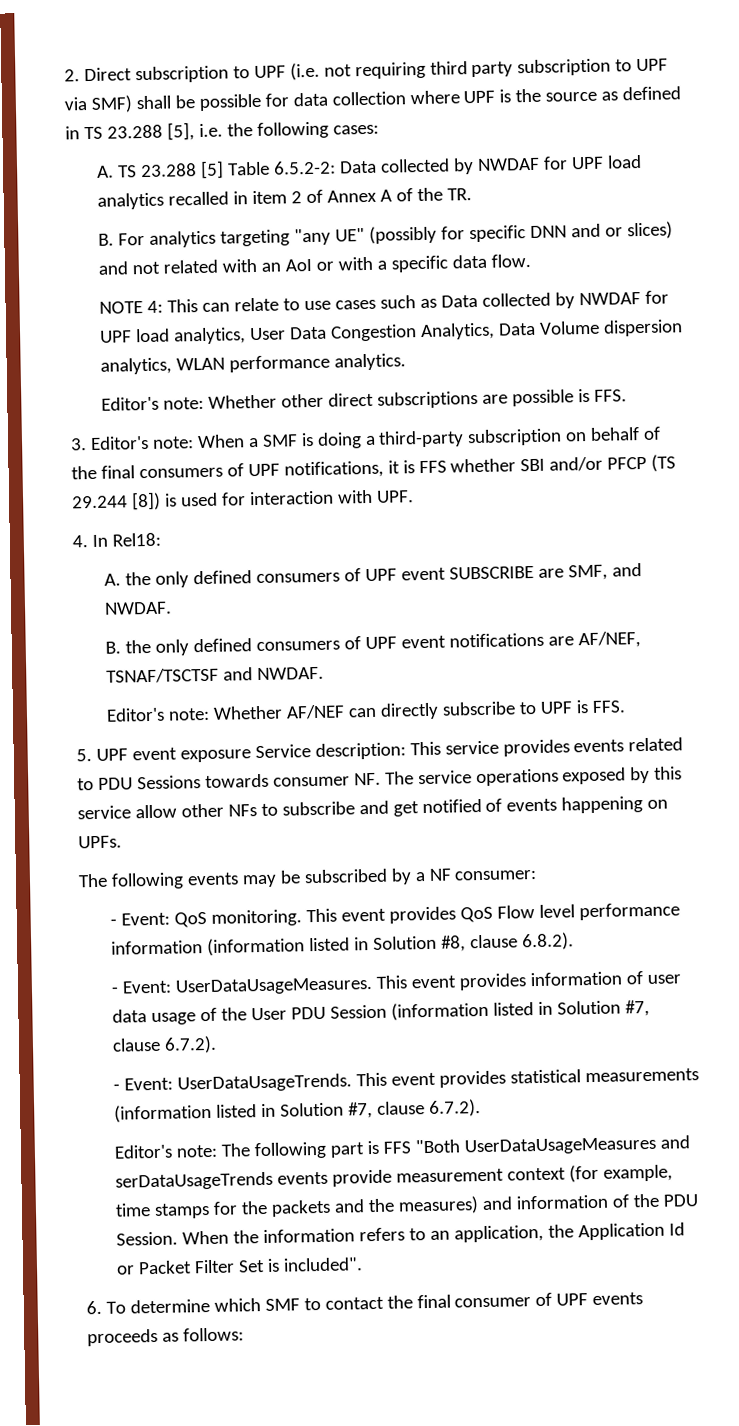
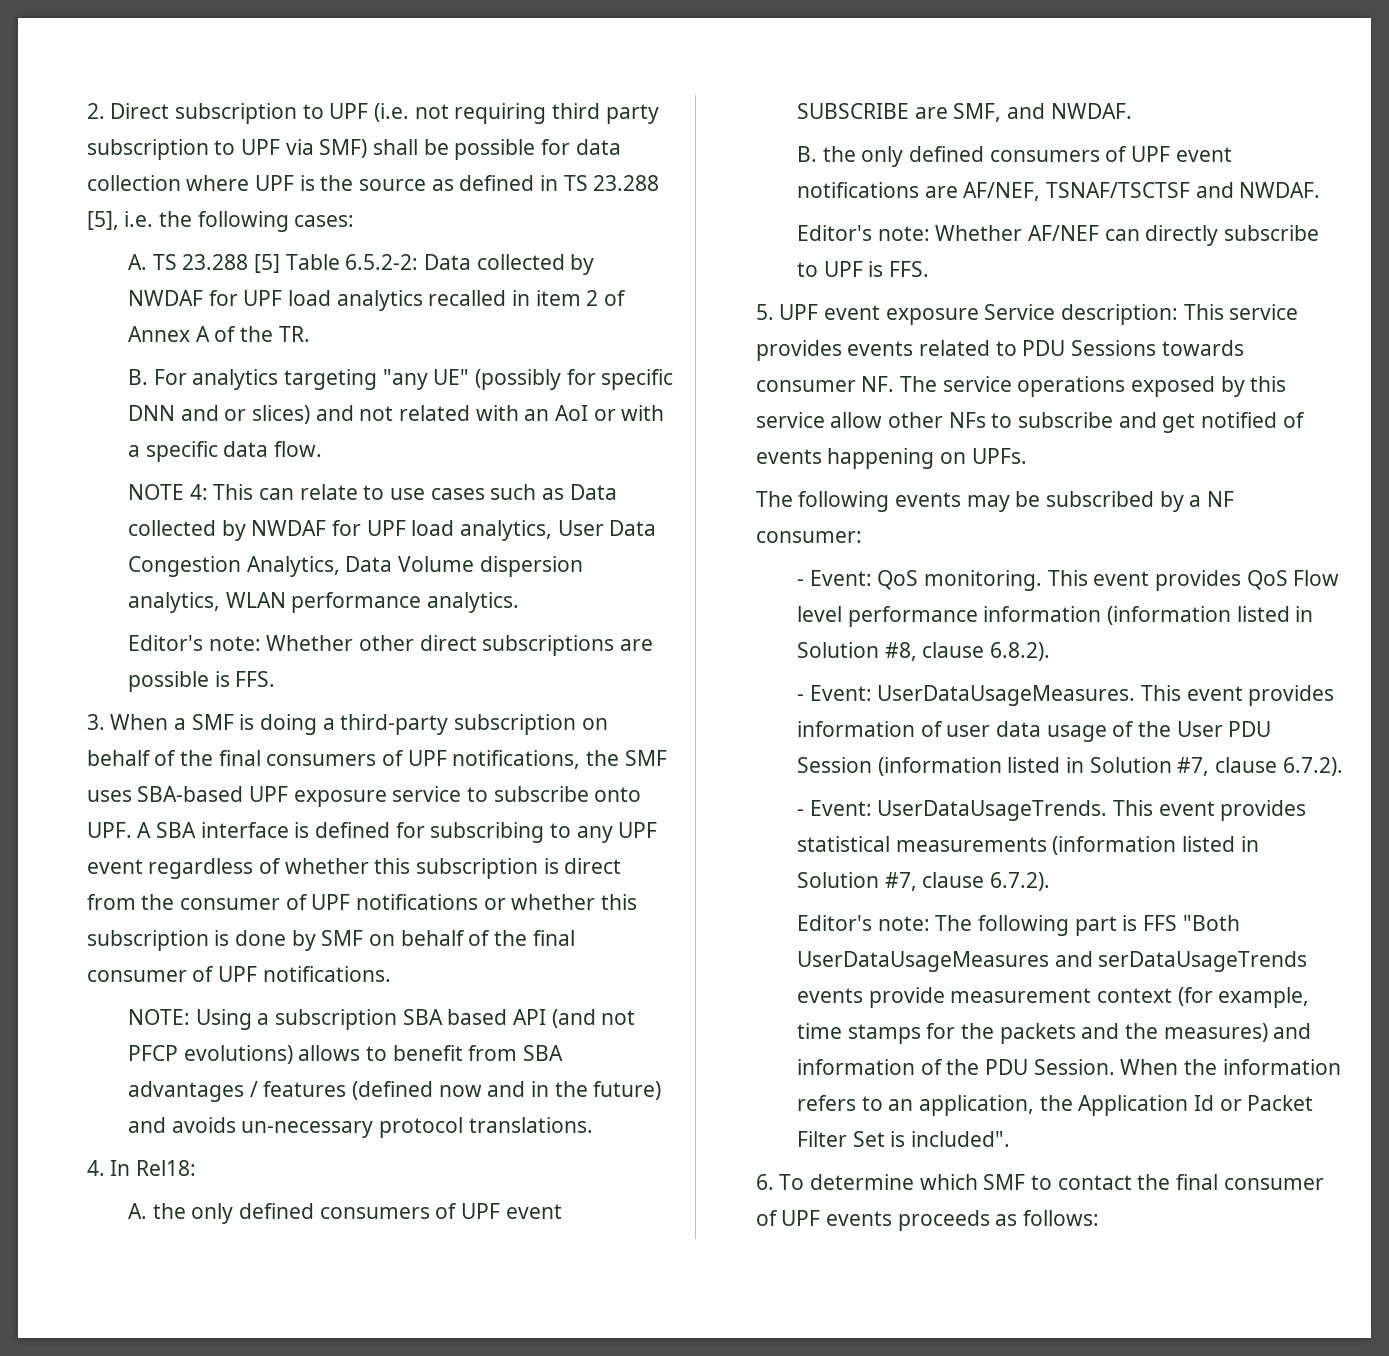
- 3. Editor's note: When a SMF is doing a third-party subscription on behalf of the final consumers of UPF notifications, it is FFS whether SBI and/or PFCP (TS 29.244 [8]) is used for interaction with UPF.
+ 3. When a SMF is doing a third-party subscription on behalf of the final consumers of UPF notifications, the SMF uses SBA-based UPF exposure service to subscribe onto UPF. A SBA interface is defined for subscribing to any UPF event regardless of whether this subscription is direct from the consumer of UPF notifications or whether this subscription is done by SMF on behalf of the final consumer of UPF notifications.
+ NOTE: Using a subscription SBA based API (and not PFCP evolutions) allows to benefit from SBA advantages / features (defined now and in the future) and avoids un-necessary protocol translations.

